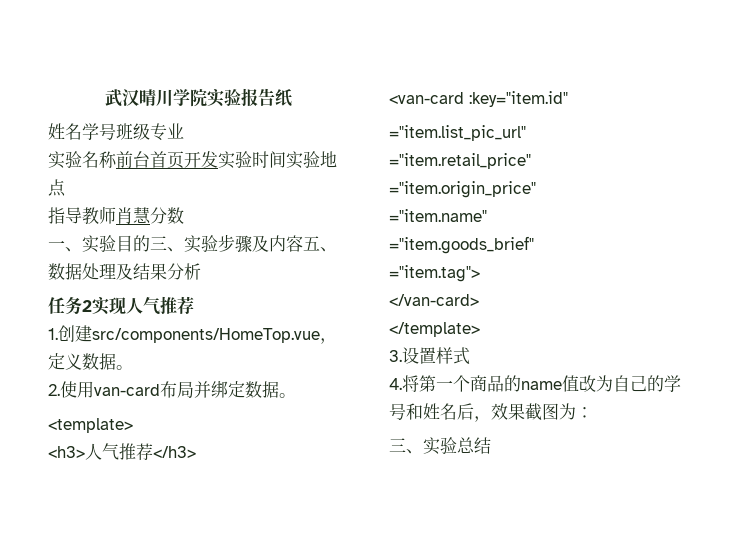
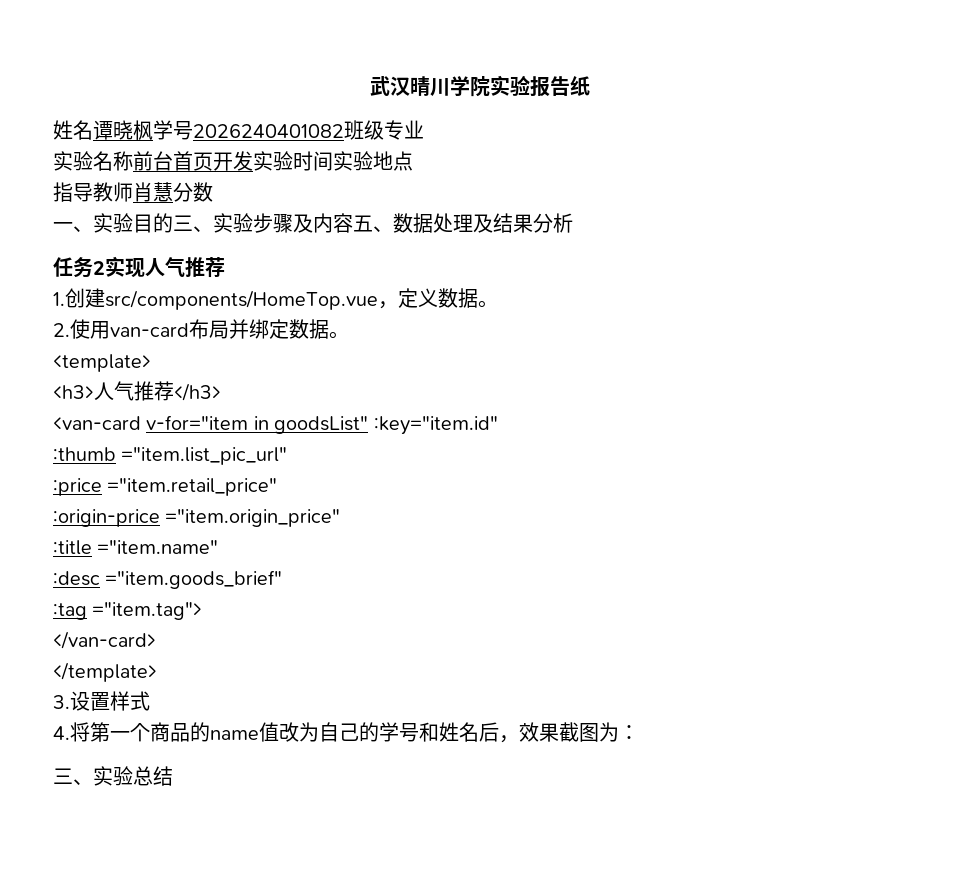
- 姓名学号班级专业
+ 姓名谭晓枫学号2026240401082班级专业
- <van-card :key="item.id"
+ <van-card v-for="item in goodsList" :key="item.id"
- ="item.list_pic_url"
+ :thumb ="item.list_pic_url"
- ="item.retail_price"
+ :price ="item.retail_price"
- ="item.origin_price"
+ :origin-price ="item.origin_price"
- ="item.name"
+ :title ="item.name"
- ="item.goods_brief"
+ :desc ="item.goods_brief"
- ="item.tag">
+ :tag ="item.tag">

